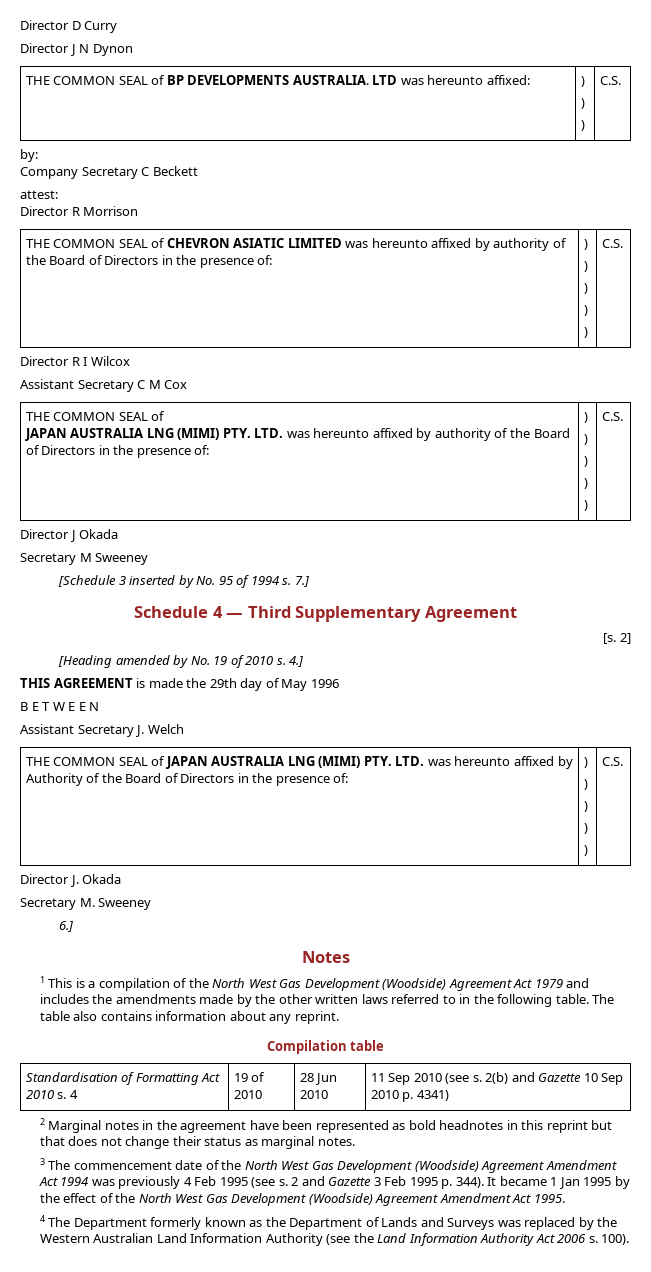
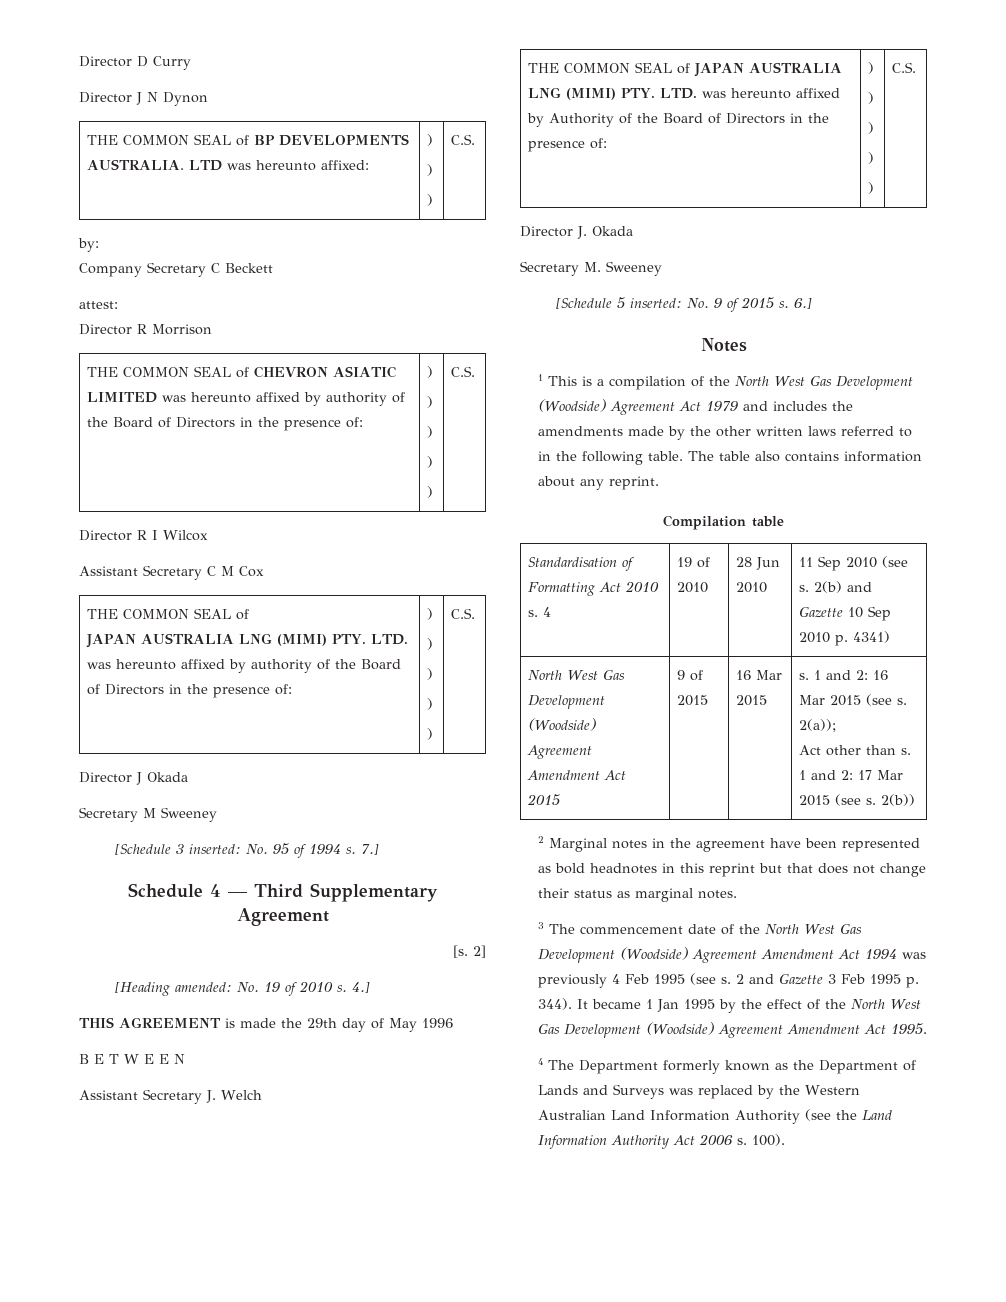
- [Schedule 3 inserted by No. 95 of 1994 s.
+ [Schedule 3 inserted: No. 95 of 1994 s.
- [Heading amended by No. 19 of 2010 s.
+ [Heading amended: No. 19 of 2010 s.
+ [Schedule 5 inserted: No. 9 of 2015 s.
+ North West Gas Development (Woodside) Agreement Amendment Act 2015 | 9 of 2015 | 16 Mar 2015 | s. 1 and 2: 16 Mar 2015 (see s. 2(a));
+ Act other than s. 1 and 2: 17 Mar 2015 (see s. 2(b))

